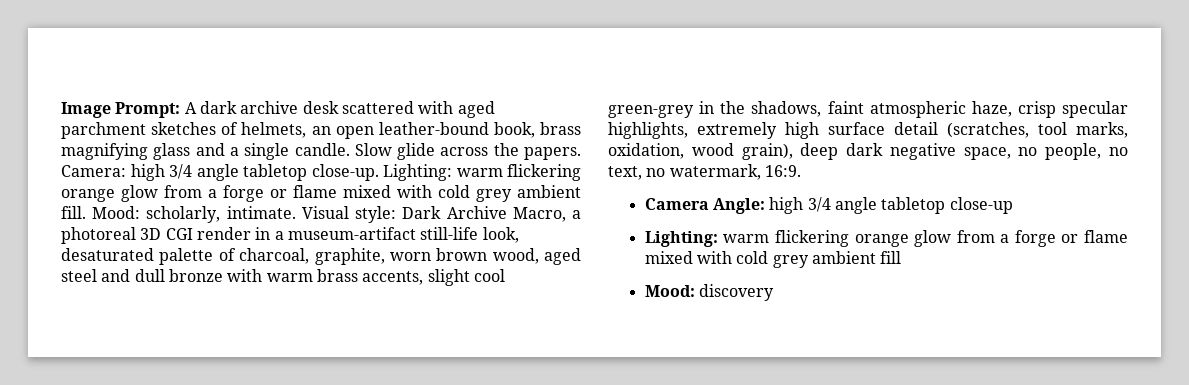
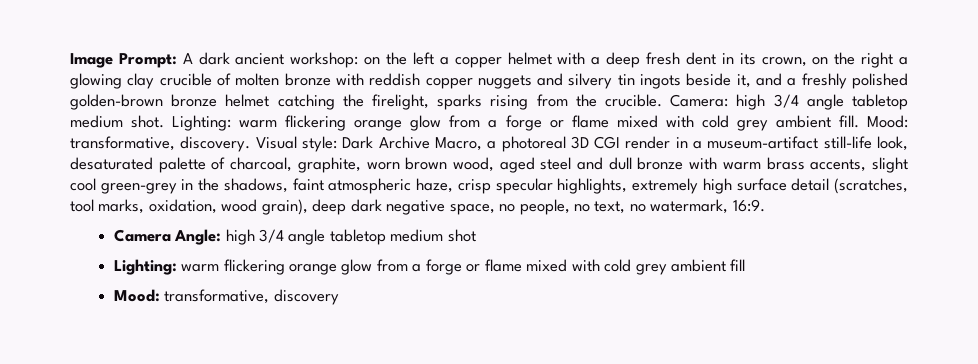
- Image Prompt: A dark archive desk scattered with aged parchment sketches of helmets, an open leather-bound book, brass magnifying glass and a single candle. Slow glide across the papers.
+ Image Prompt: A dark ancient workshop: on the left a copper helmet with a deep fresh dent in its crown, on the right a glowing clay crucible of molten bronze with reddish copper nuggets and silvery tin ingots beside it, and a freshly polished golden-brown bronze helmet catching the firelight, sparks rising from the crucible.
- Camera: high 3/4 angle tabletop close-up.
+ Camera: high 3/4 angle tabletop medium shot.
- Mood: scholarly, intimate.
+ Mood: transformative, discovery.
- Camera Angle: high 3/4 angle tabletop close-up
+ Camera Angle: high 3/4 angle tabletop medium shot
- Mood: discovery
+ Mood: transformative, discovery

